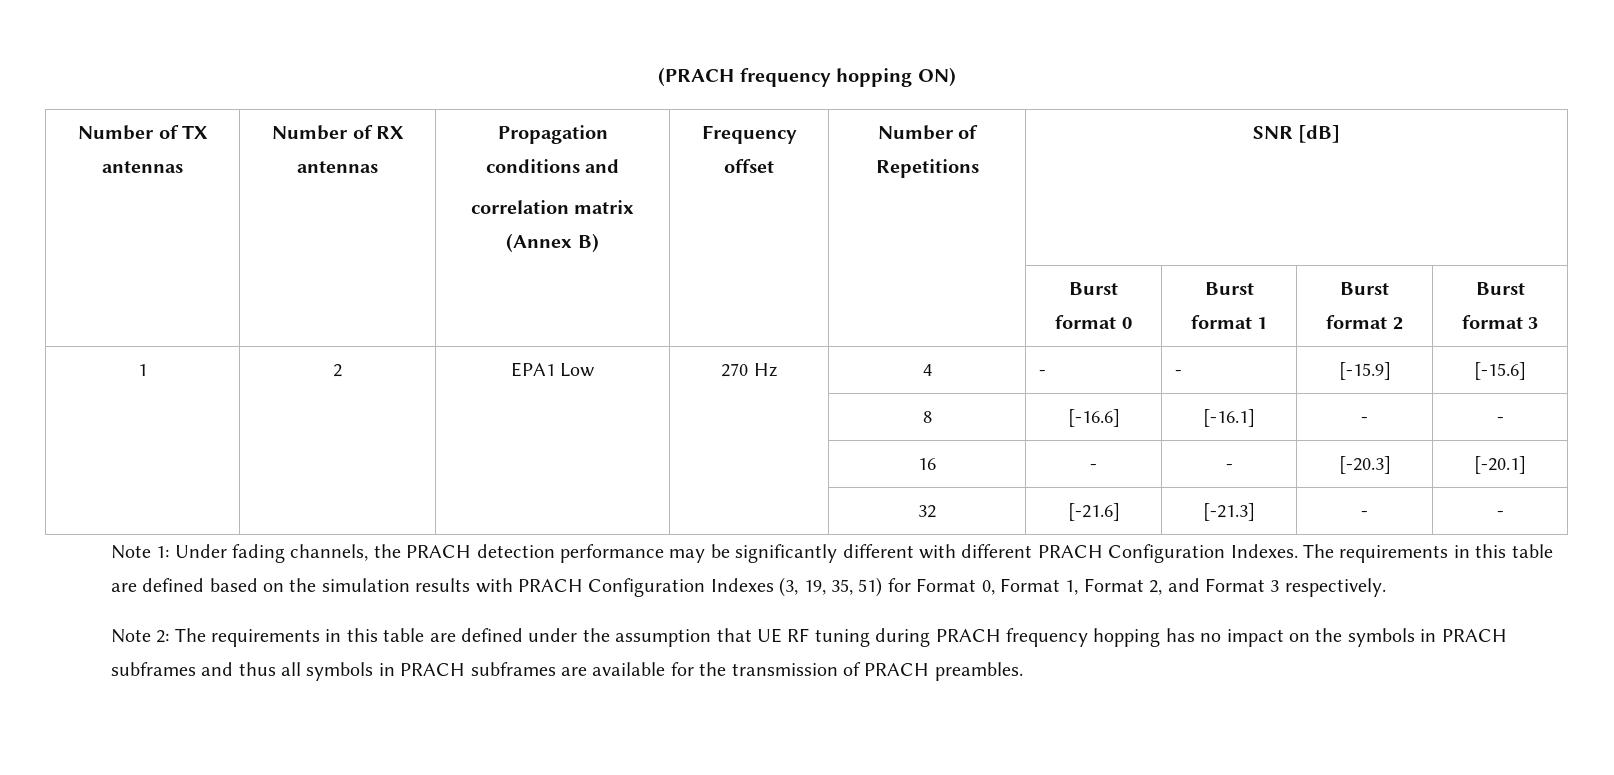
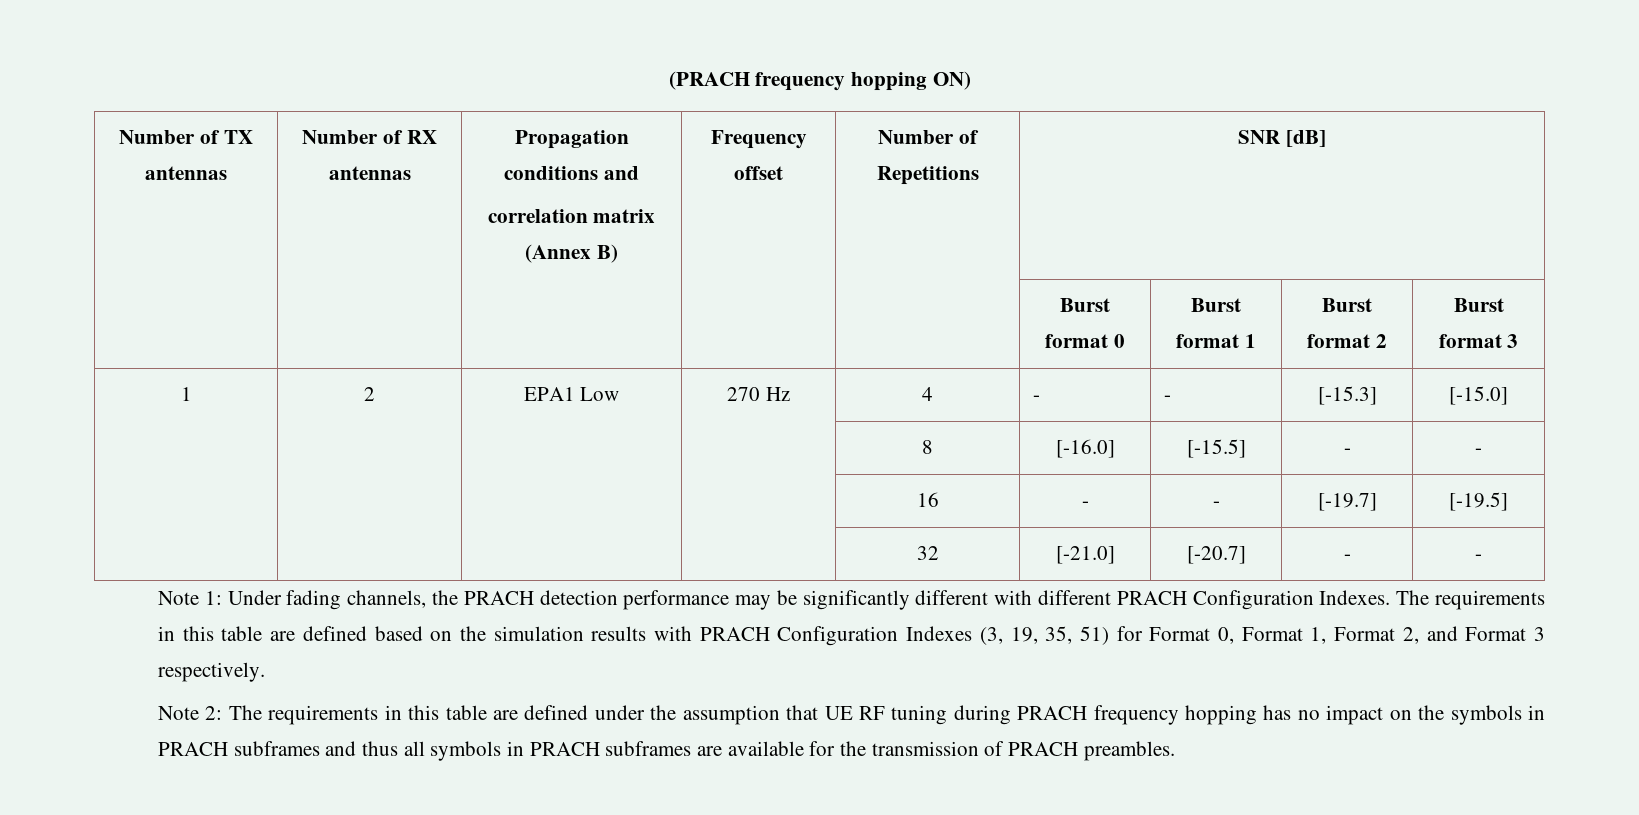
- 1 | 2 | EPA1 Low | 270 Hz | 4 | - | - | [-15.9] | [-15.6]
+ 1 | 2 | EPA1 Low | 270 Hz | 4 | - | - | [-15.3] | [-15.0]
- | | | | 8 | [-16.6] | [-16.1] | - | -
+ | | | | 8 | [-16.0] | [-15.5] | - | -
- | | | | 16 | - | - | [-20.3] | [-20.1]
+ | | | | 16 | - | - | [-19.7] | [-19.5]
- | | | | 32 | [-21.6] | [-21.3] | - | -
+ | | | | 32 | [-21.0] | [-20.7] | - | -

